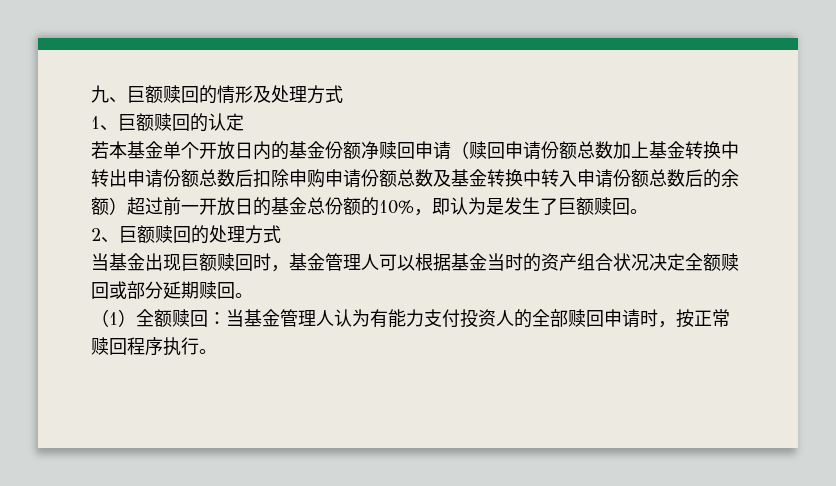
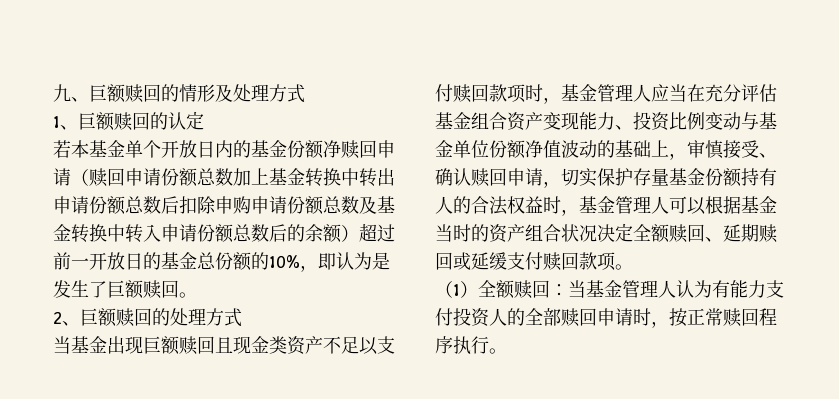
- 当基金出现巨额赎回时，基金管理人可以根据基金当时的资产组合状况决定全额赎回或部分延期赎回。
+ 当基金出现巨额赎回且现金类资产不足以支付赎回款项时，基金管理人应当在充分评估基金组合资产变现能力、投资比例变动与基金单位份额净值波动的基础上，审慎接受、确认赎回申请，切实保护存量基金份额持有人的合法权益时，基金管理人可以根据基金当时的资产组合状况决定全额赎回、延期赎回或延缓支付赎回款项。

